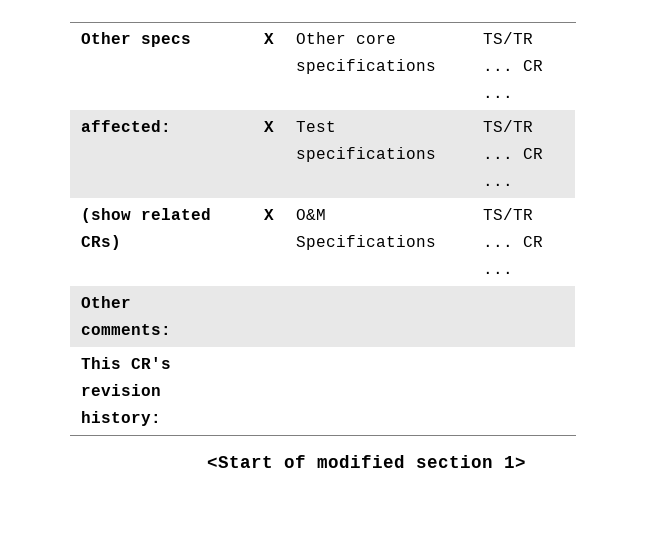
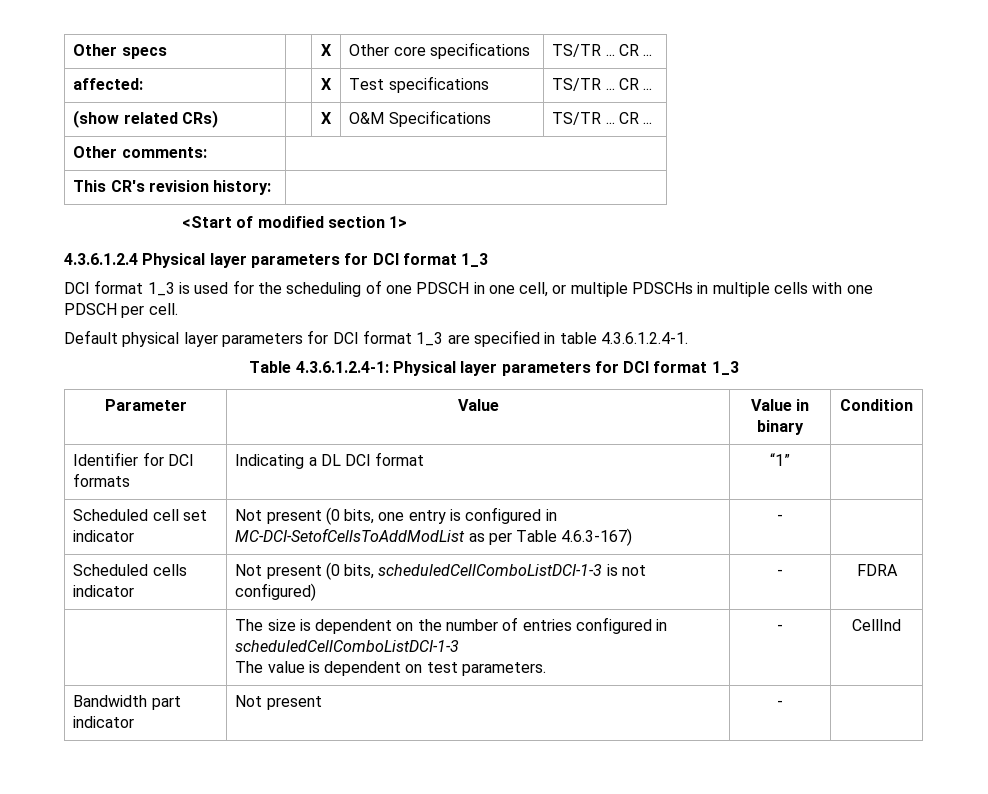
+ 4.3.6.1.2.4 Physical layer parameters for DCI format 1_3
+ DCI format 1_3 is used for the scheduling of one PDSCH in one cell, or multiple PDSCHs in multiple cells with one PDSCH per cell.
+ Default physical layer parameters for DCI format 1_3 are specified in table 4.3.6.1.2.4-1.
+ Table 4.3.6.1.2.4-1: Physical layer parameters for DCI format 1_3
+ Parameter | Value | Value in binary | Condition
+ Identifier for DCI formats | Indicating a DL DCI format | “1” |
+ Scheduled cell set indicator | Not present (0 bits, one entry is configured in MC-DCI-SetofCellsToAddModList as per Table 4.6.3-167) | - |
+ Scheduled cells indicator | Not present (0 bits, scheduledCellComboListDCI-1-3 is not configured) | - | FDRA
+ | The size is dependent on the number of entries configured in scheduledCellComboListDCI-1-3
+ The value is dependent on test parameters. | - | CellInd
+ Bandwidth part indicator | Not present | - |

